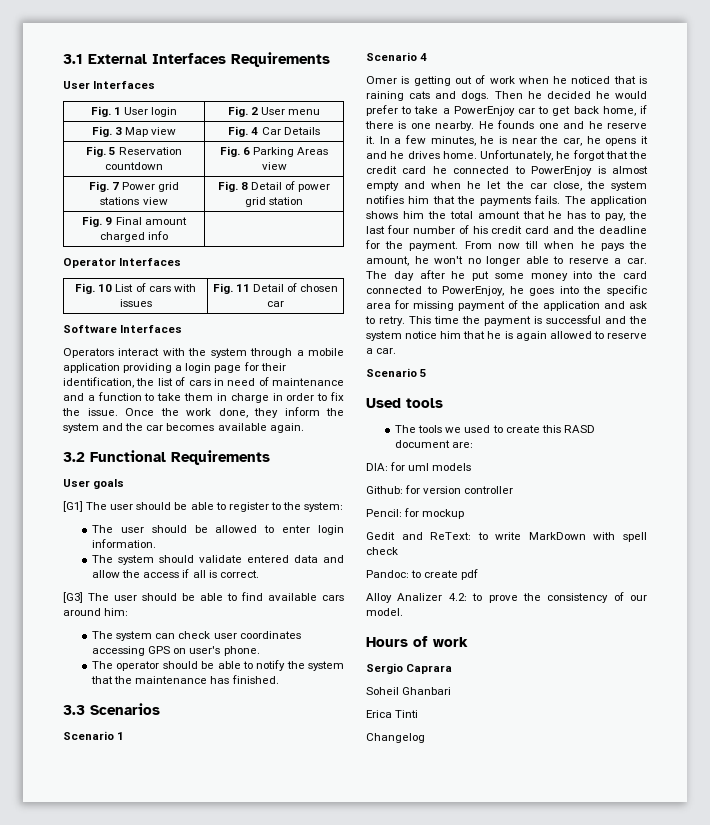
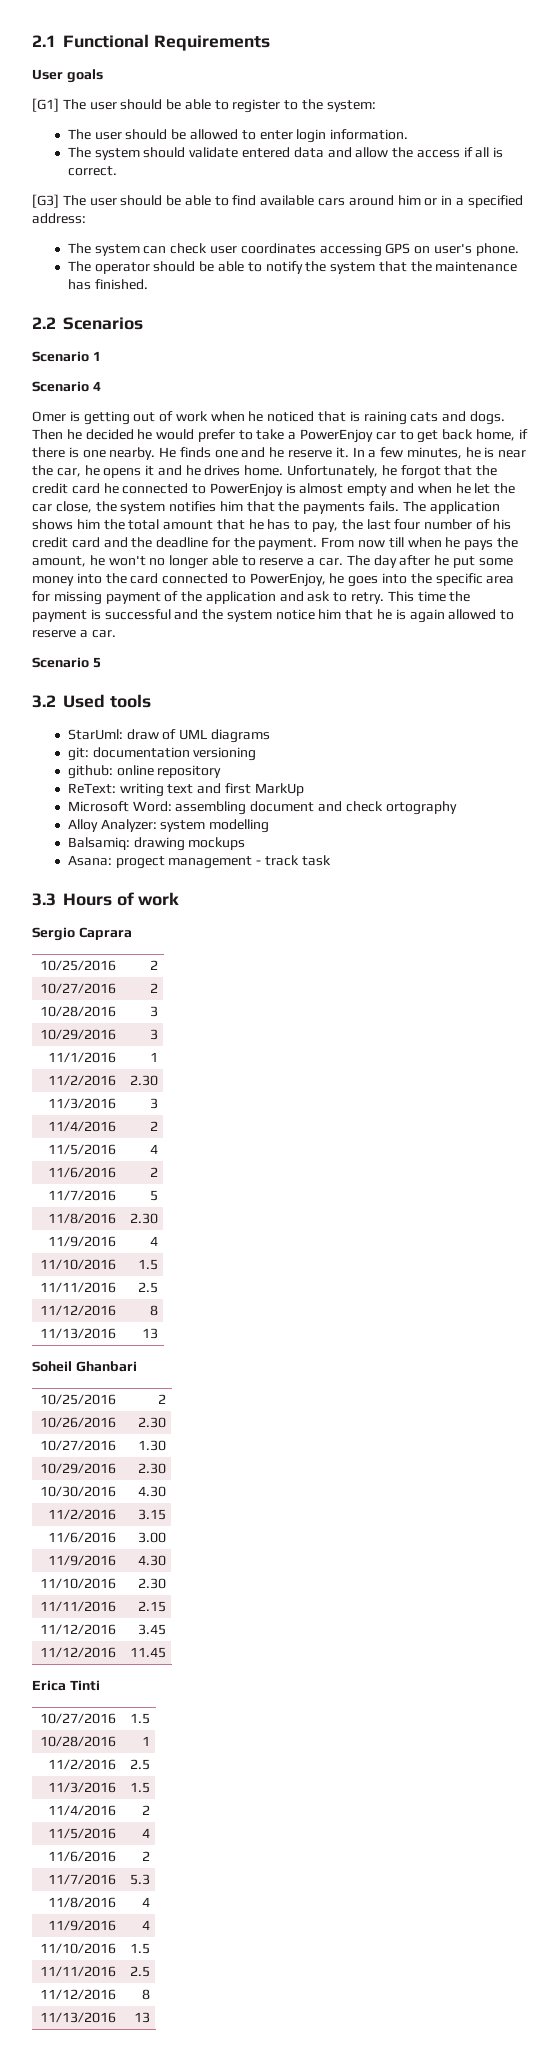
- 3.1 External Interfaces Requirements
- User Interfaces
- Fig. 1 User login | Fig. 2 User menu
- Fig. 3 Map view | Fig. 4 Car Details
- Fig. 5 Reservation countdown | Fig. 6 Parking Areas view
- Fig. 7 Power grid stations view | Fig. 8 Detail of power grid station
- Fig. 9 Final amount charged info |
- Operator Interfaces
- Fig. 10 List of cars with issues | Fig. 11 Detail of chosen car
- Software Interfaces
- Operators interact with the system through a mobile application providing a login page for their identification, the list of cars in need of maintenance and a function to take them in charge in order to fix the issue. Once the work done, they inform the system and the car becomes available again.
- 3.2 Functional Requirements
+ 2.1 Functional Requirements
- [G3] The user should be able to find available cars around him:
+ [G3] The user should be able to find available cars around him or in a specified address:
- 3.3 Scenarios
+ 2.2 Scenarios
- He founds one and he reserve it.
+ He finds one and he reserve it.
- Used tools
+ 3.2 Used tools
- The tools we used to create this RASD document are:
- DIA: for uml models
- Github: for version controller
- Pencil: for mockup
- Gedit and ReText: to write MarkDown with spell check
- Pandoc: to create pdf
- Alloy Analizer 4.2: to prove the consistency of our model.
- Hours of work
+ StarUml: draw of UML diagrams
+ git: documentation versioning
+ github: online repository
+ ReText: writing text and first MarkUp
+ Microsoft Word: assembling document and check ortography
+ Alloy Analyzer: system modelling
+ Balsamiq: drawing mockups
+ Asana: progect management - track task
+ 3.3 Hours of work
  Sergio Caprara
+ 10/25/2016 | 2
+ 10/27/2016 | 2
+ 10/28/2016 | 3
+ 10/29/2016 | 3
+ 11/1/2016 | 1
+ 11/2/2016 | 2.30
+ 11/3/2016 | 3
+ 11/4/2016 | 2
+ 11/5/2016 | 4
+ 11/6/2016 | 2
+ 11/7/2016 | 5
+ 11/8/2016 | 2.30
+ 11/9/2016 | 4
+ 11/10/2016 | 1.5
+ 11/11/2016 | 2.5
+ 11/12/2016 | 8
+ 11/13/2016 | 13
  Soheil Ghanbari
+ 10/25/2016 | 2
+ 10/26/2016 | 2.30
+ 10/27/2016 | 1.30
+ 10/29/2016 | 2.30
+ 10/30/2016 | 4.30
+ 11/2/2016 | 3.15
+ 11/6/2016 | 3.00
+ 11/9/2016 | 4.30
+ 11/10/2016 | 2.30
+ 11/11/2016 | 2.15
+ 11/12/2016 | 3.45
+ 11/12/2016 | 11.45
  Erica Tinti
- Changelog
+ 10/27/2016 | 1.5
+ 10/28/2016 | 1
+ 11/2/2016 | 2.5
+ 11/3/2016 | 1.5
+ 11/4/2016 | 2
+ 11/5/2016 | 4
+ 11/6/2016 | 2
+ 11/7/2016 | 5.3
+ 11/8/2016 | 4
+ 11/9/2016 | 4
+ 11/10/2016 | 1.5
+ 11/11/2016 | 2.5
+ 11/12/2016 | 8
+ 11/13/2016 | 13

